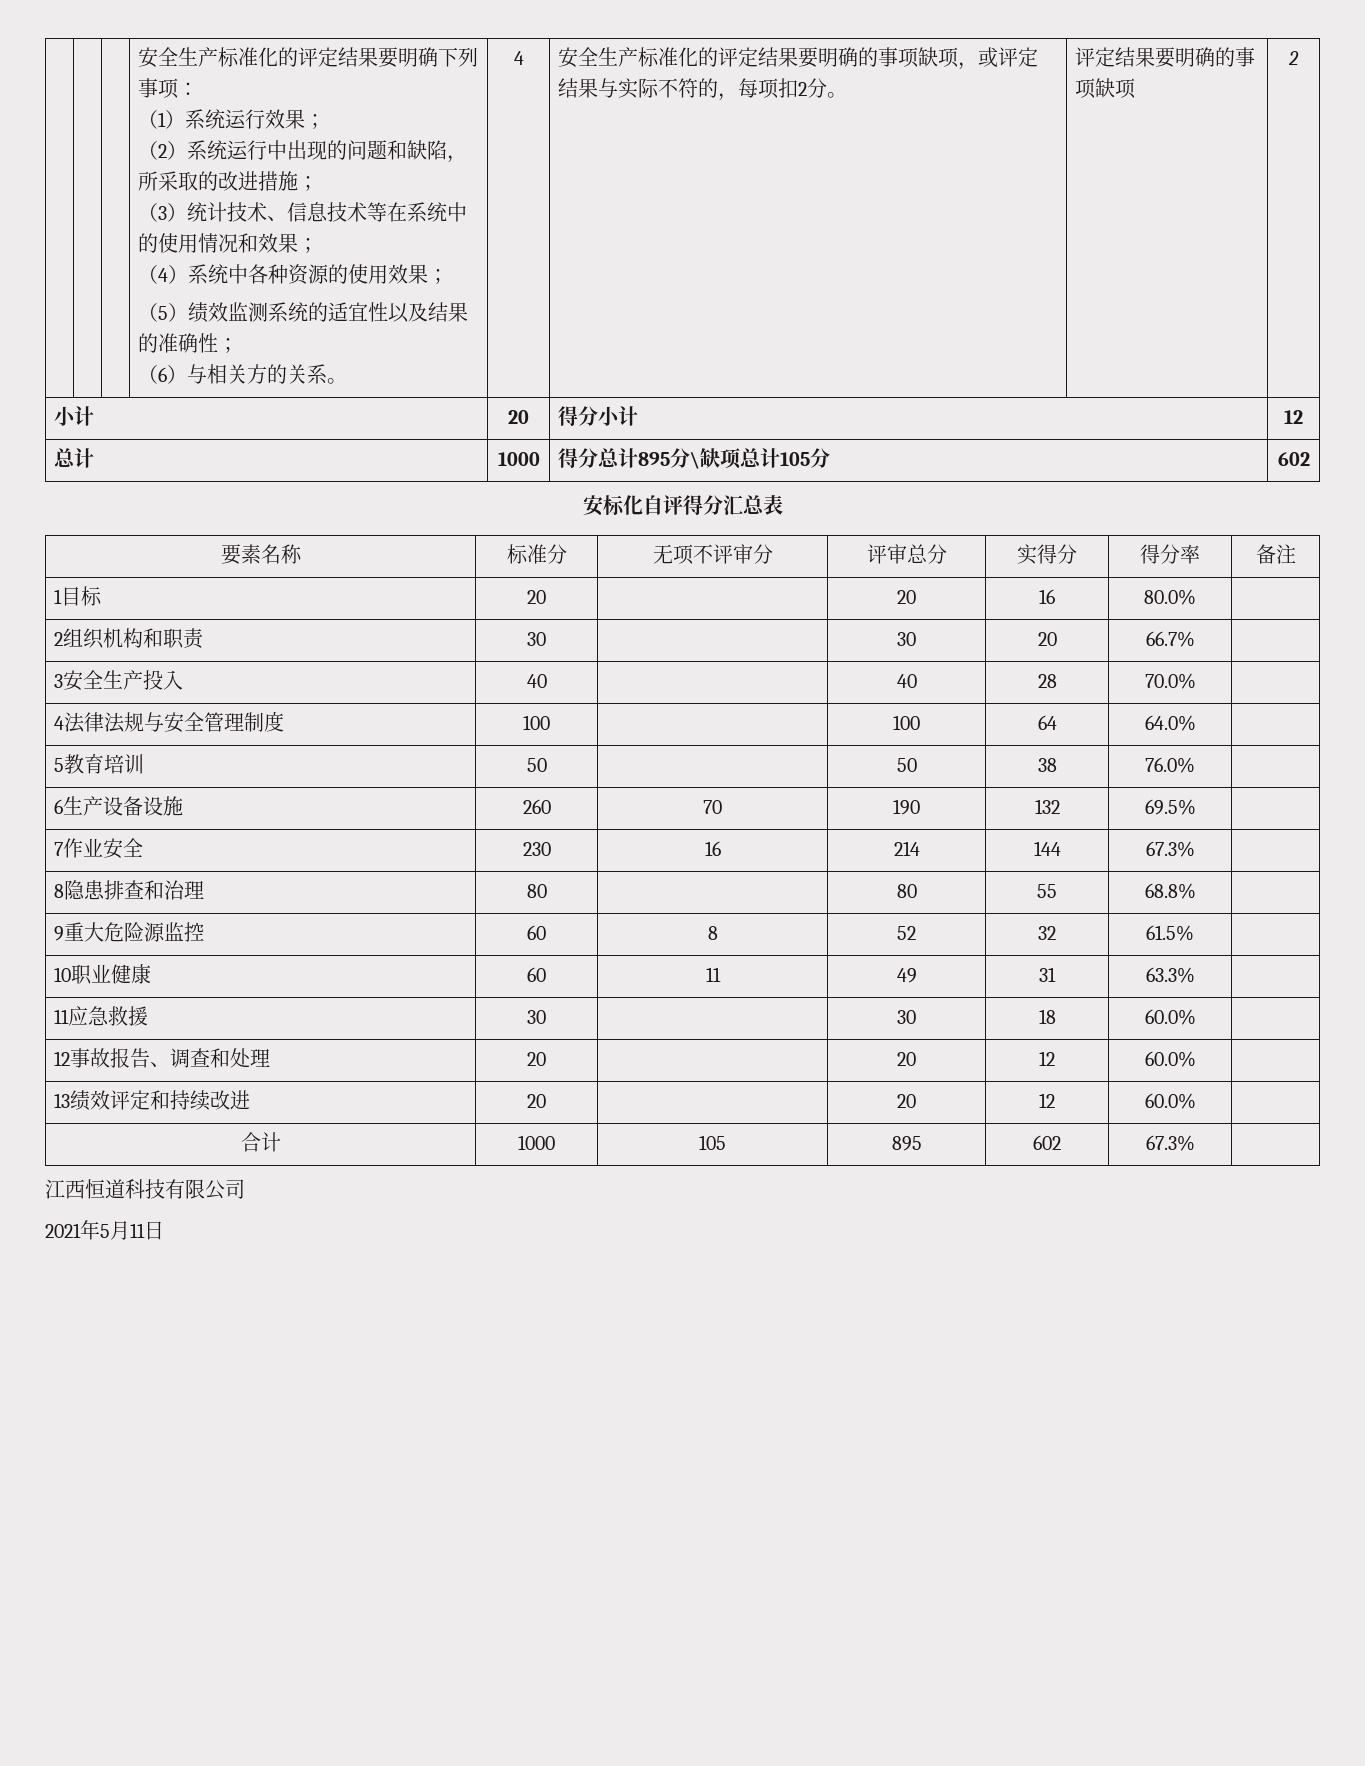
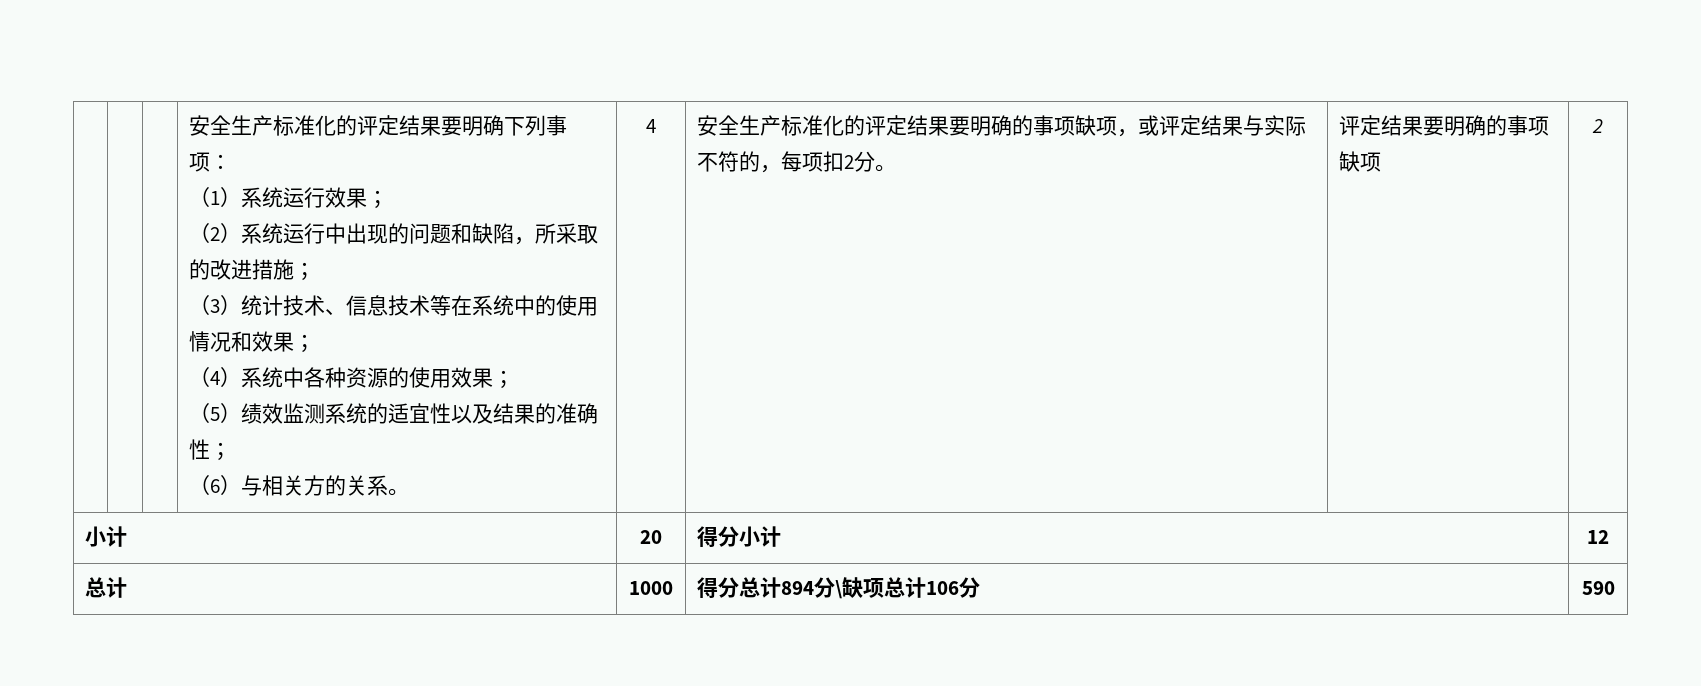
- 总计 | 1000 | 得分总计895分\缺项总计105分 | 602
- 安标化自评得分汇总表
- 要素名称 | 标准分 | 无项不评审分 | 评审总分 | 实得分 | 得分率 | 备注
- 1目标 | 20 | | 20 | 16 | 80.0% |
- 2组织机构和职责 | 30 | | 30 | 20 | 66.7% |
- 3安全生产投入 | 40 | | 40 | 28 | 70.0% |
- 4法律法规与安全管理制度 | 100 | | 100 | 64 | 64.0% |
- 5教育培训 | 50 | | 50 | 38 | 76.0% |
- 6生产设备设施 | 260 | 70 | 190 | 132 | 69.5% |
- 7作业安全 | 230 | 16 | 214 | 144 | 67.3% |
- 8隐患排查和治理 | 80 | | 80 | 55 | 68.8% |
- 9重大危险源监控 | 60 | 8 | 52 | 32 | 61.5% |
- 10职业健康 | 60 | 11 | 49 | 31 | 63.3% |
- 11应急救援 | 30 | | 30 | 18 | 60.0% |
- 12事故报告、调查和处理 | 20 | | 20 | 12 | 60.0% |
- 13绩效评定和持续改进 | 20 | | 20 | 12 | 60.0% |
- 合计 | 1000 | 105 | 895 | 602 | 67.3% |
- 江西恒道科技有限公司
- 2021年5月11日
+ 总计 | 1000 | 得分总计894分\缺项总计106分 | 590

